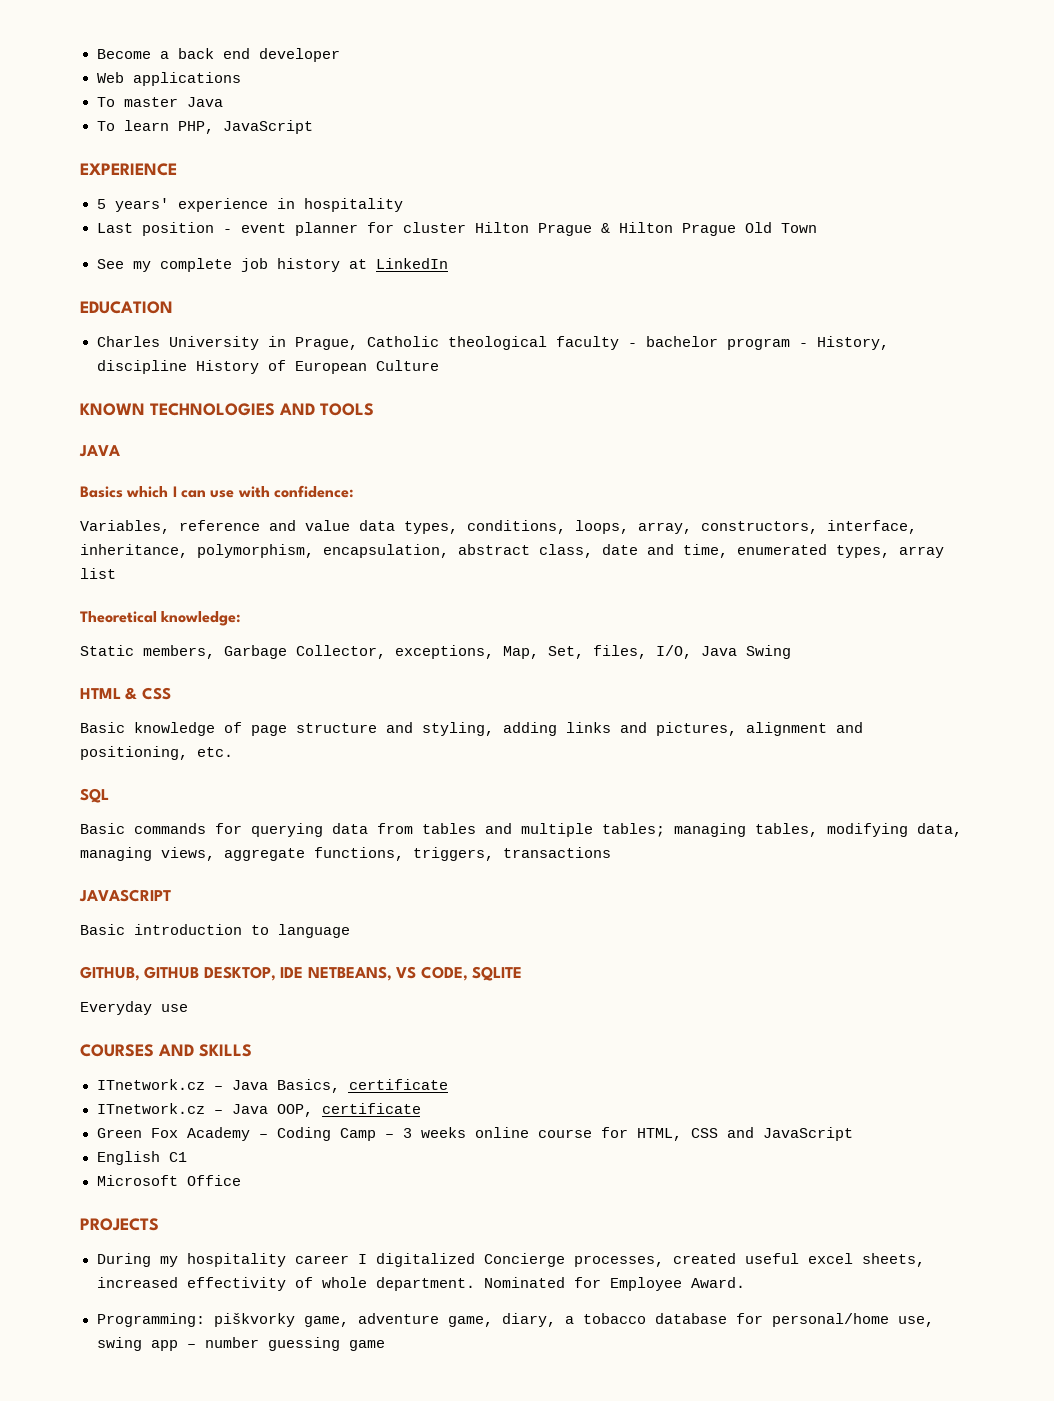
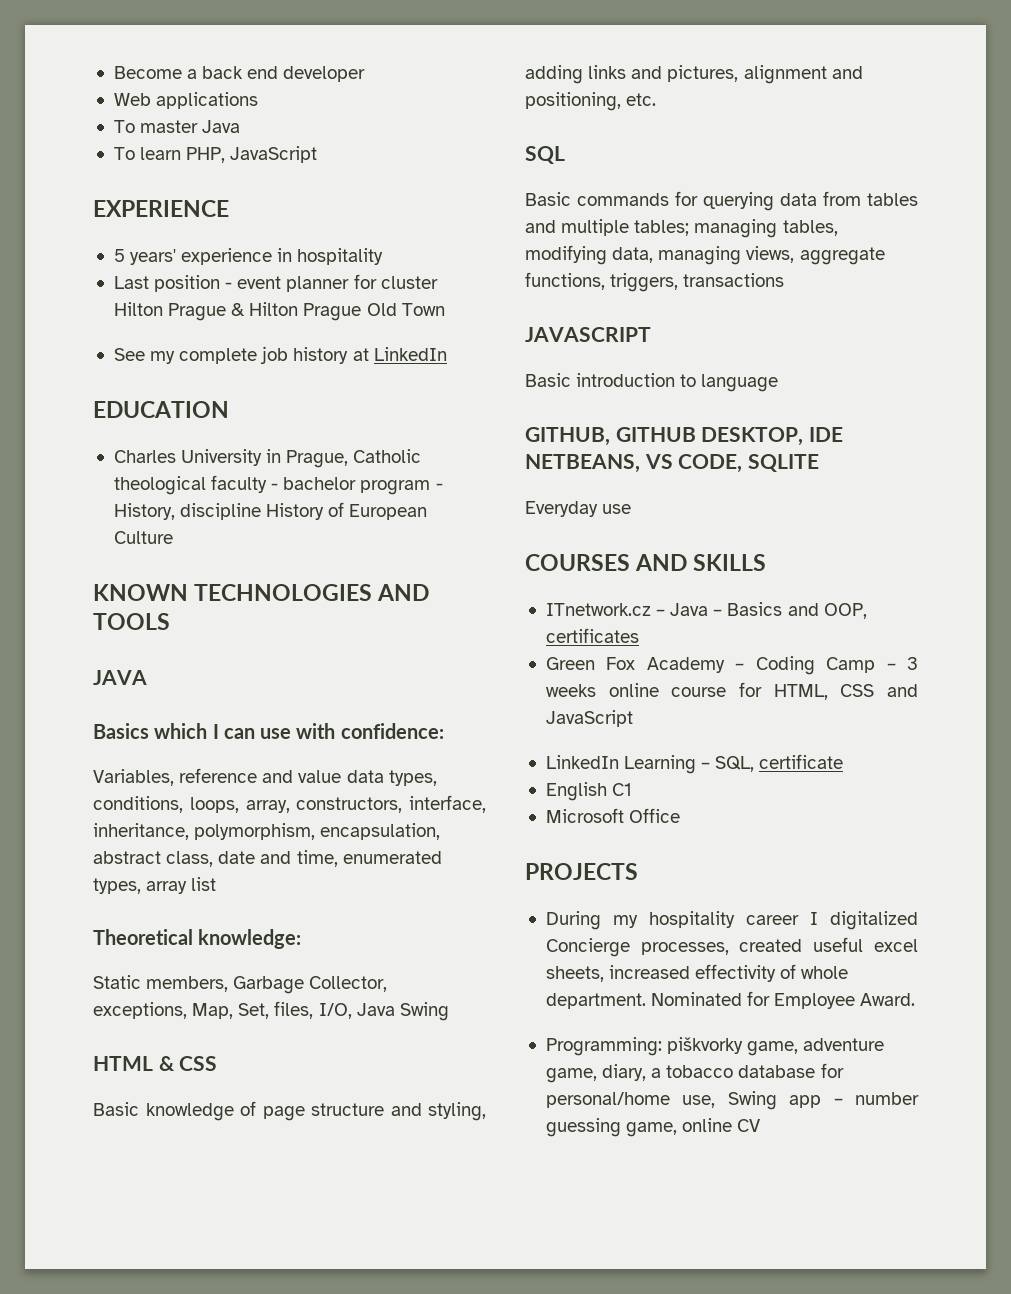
- ITnetwork.cz – Java Basics, certificate
- ITnetwork.cz – Java OOP, certificate
+ ITnetwork.cz – Java – Basics and OOP, certificates
+ LinkedIn Learning – SQL, certificate
- Programming: piškvorky game, adventure game, diary, a tobacco database for personal/home use, swing app – number guessing game
+ Programming: piškvorky game, adventure game, diary, a tobacco database for personal/home use, Swing app – number guessing game, online CV

